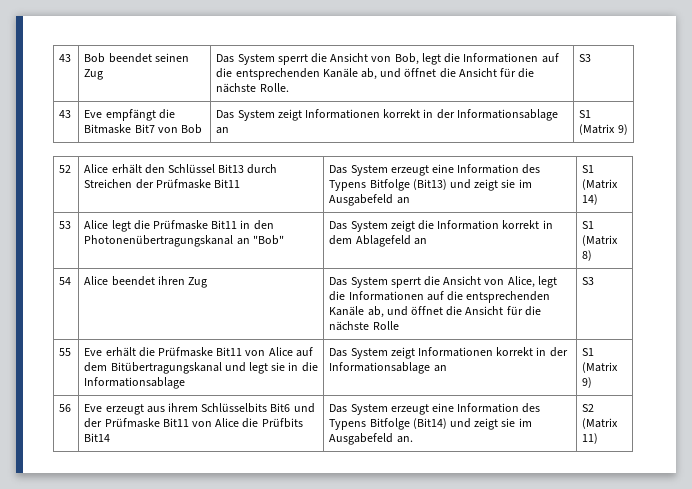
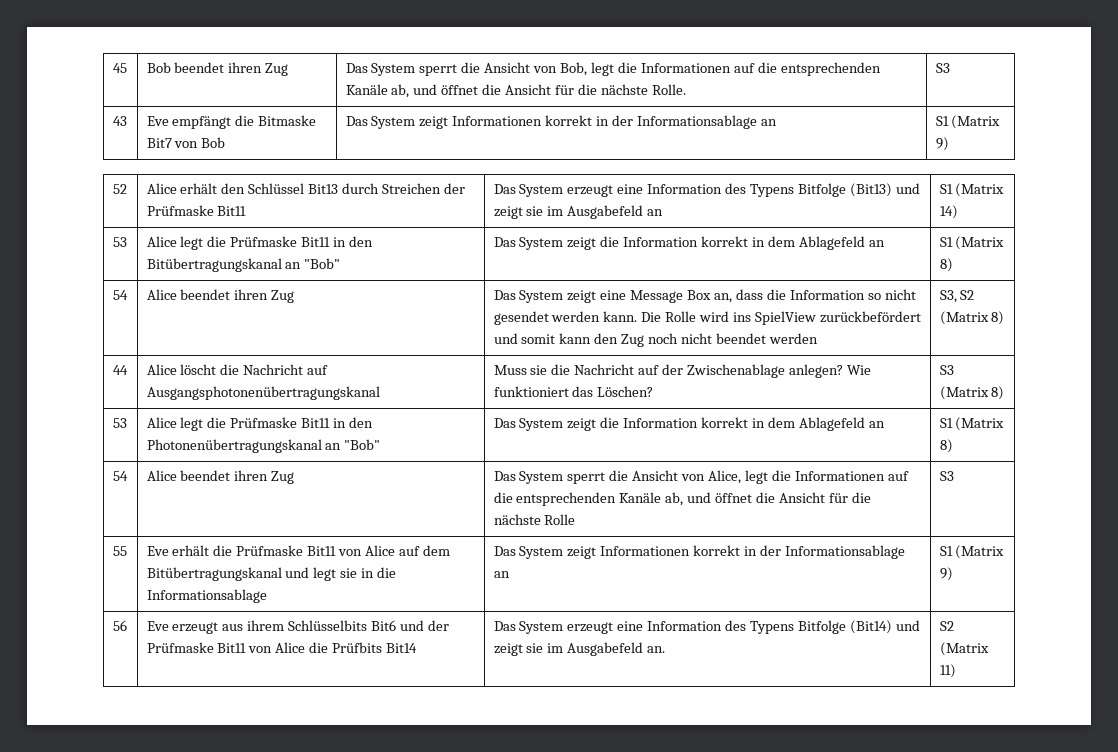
- 43 | Bob beendet seinen Zug | Das System sperrt die Ansicht von Bob, legt die Informationen auf die entsprechenden Kanäle ab, und öffnet die Ansicht für die nächste Rolle. | S3
+ 45 | Bob beendet ihren Zug | Das System sperrt die Ansicht von Bob, legt die Informationen auf die entsprechenden Kanäle ab, und öffnet die Ansicht für die nächste Rolle. | S3
+ 53 | Alice legt die Prüfmaske Bit11 in den Bitübertragungskanal an "Bob" | Das System zeigt die Information korrekt in dem Ablagefeld an | S1 (Matrix 8)
+ 54 | Alice beendet ihren Zug | Das System zeigt eine Message Box an, dass die Information so nicht gesendet werden kann. Die Rolle wird ins SpielView zurückbefördert und somit kann den Zug noch nicht beendet werden | S3, S2 (Matrix 8)
+ 44 | Alice löscht die Nachricht auf Ausgangsphotonenübertragungskanal | Muss sie die Nachricht auf der Zwischenablage anlegen? Wie funktioniert das Löschen? | S3 (Matrix 8)

